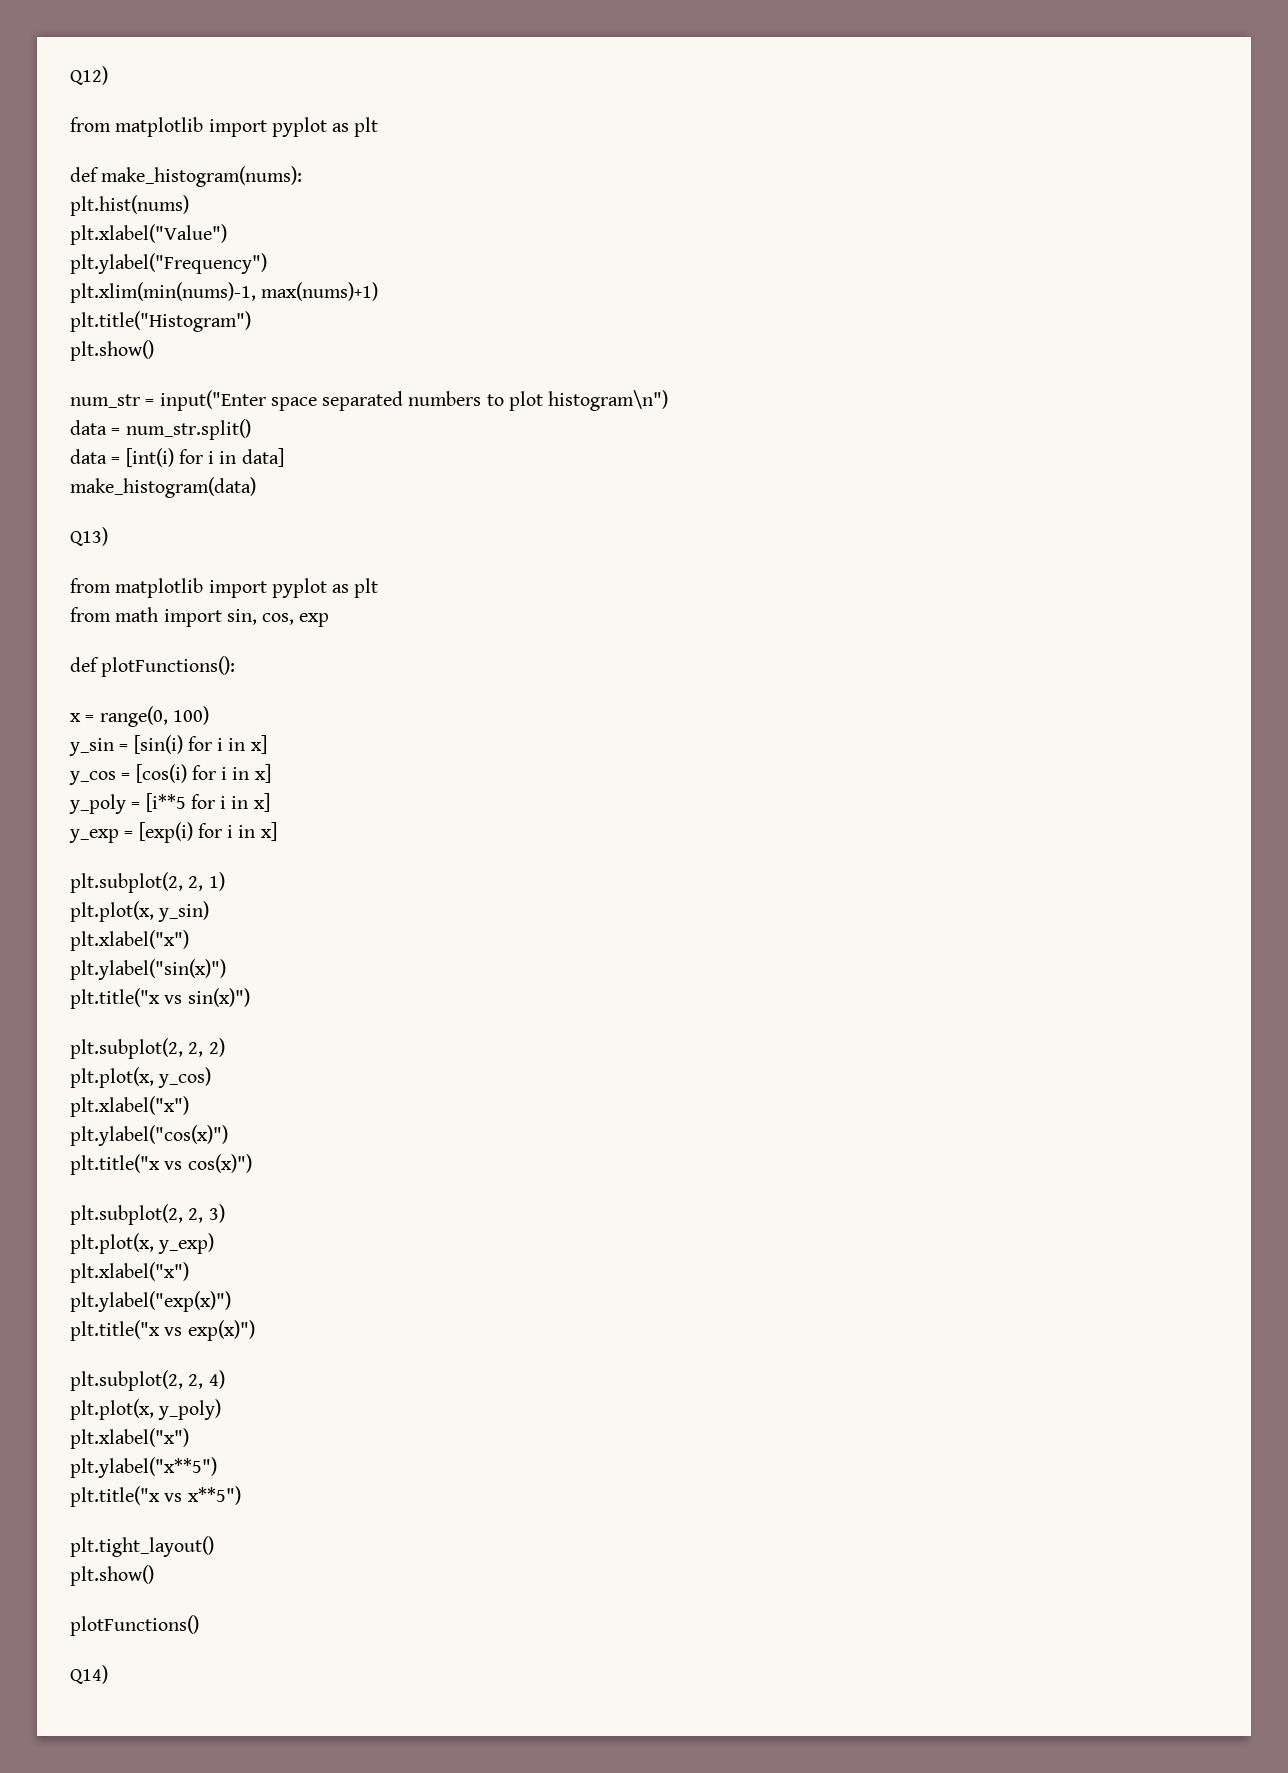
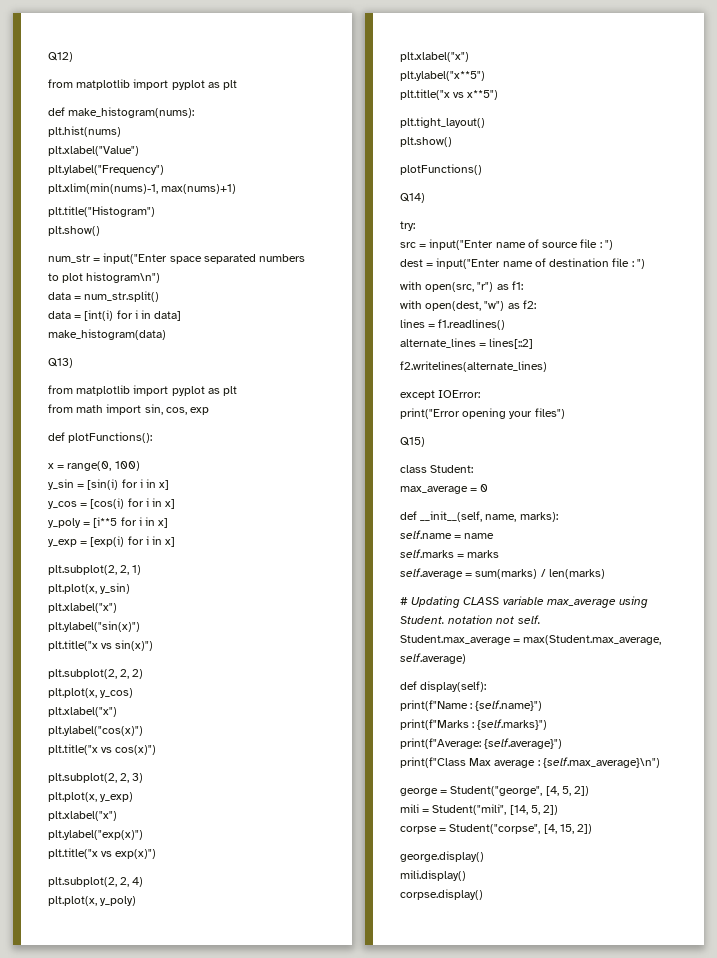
+ try:
+ src = input("Enter name of source file : ")
+ dest = input("Enter name of destination file : ")
+ with open(src, "r") as f1:
+ with open(dest, "w") as f2:
+ lines = f1.readlines()
+ alternate_lines = lines[::2]
+ f2.writelines(alternate_lines)
+ except IOError:
+ print("Error opening your files")
+ Q15)
+ class Student:
+ max_average = 0
+ def __init__(self, name, marks):
+ self.name = name
+ self.marks = marks
+ self.average = sum(marks) / len(marks)
+ # Updating CLASS variable max_average using Student. notation not self.
+ Student.max_average = max(Student.max_average, self.average)
+ def display(self):
+ print(f"Name : {self.name}")
+ print(f"Marks : {self.marks}")
+ print(f"Average: {self.average}")
+ print(f"Class Max average : {self.max_average}\n")
+ george = Student("george", [4, 5, 2])
+ mili = Student("mili", [14, 5, 2])
+ corpse = Student("corpse", [4, 15, 2])
+ george.display()
+ mili.display()
+ corpse.display()

